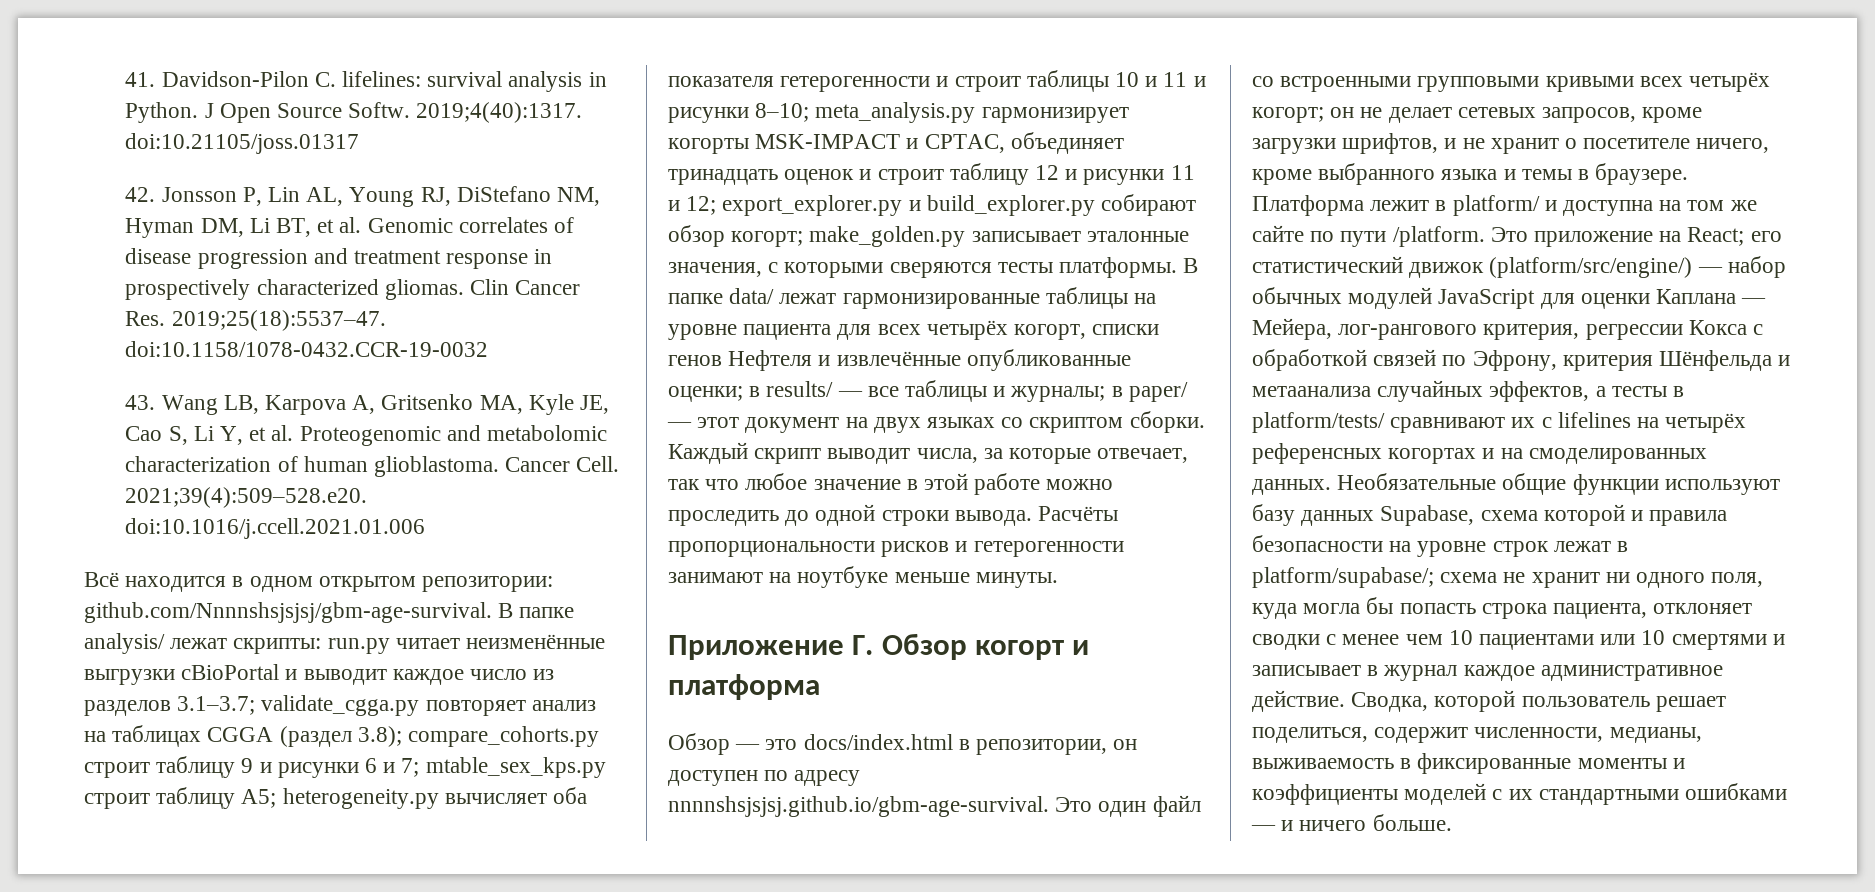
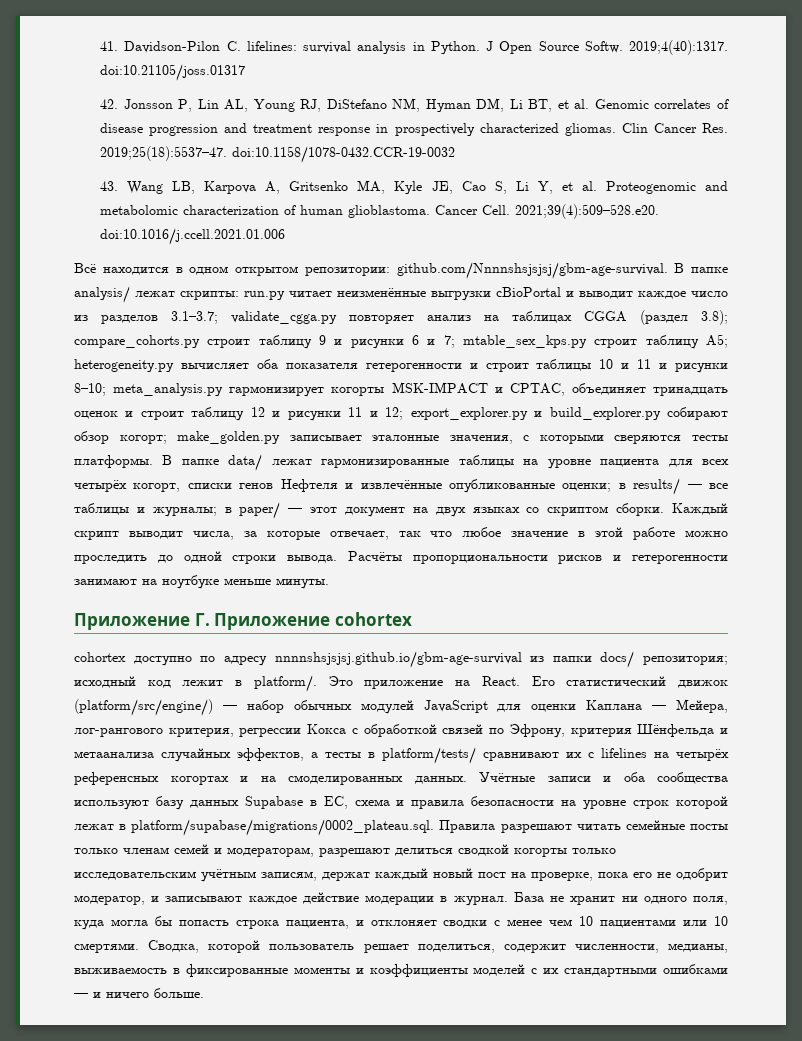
- Приложение Г. Обзор когорт и платформа
- Обзор — это docs/index.html в репозитории, он доступен по адресу nnnnshsjsjsj.github.io/gbm-age-survival. Это один файл со встроенными групповыми кривыми всех четырёх когорт; он не делает сетевых запросов, кроме загрузки шрифтов, и не хранит о посетителе ничего, кроме выбранного языка и темы в браузере. Платформа лежит в platform/ и доступна на том же сайте по пути /platform.
+ Приложение Г. Приложение cohortex
+ cohortex доступно по адресу nnnnshsjsjsj.github.io/gbm-age-survival из папки docs/ репозитория; исходный код лежит в platform/.
- Это приложение на React; его статистический движок (platform/src/engine/) — набор обычных модулей JavaScript для оценки Каплана — Мейера, лог-рангового критерия, регрессии Кокса с обработкой связей по Эфрону, критерия Шёнфельда и метаанализа случайных эффектов, а тесты в platform/tests/ сравнивают их с lifelines на четырёх референсных когортах и на смоделированных данных.
+ Это приложение на React. Его статистический движок (platform/src/engine/) — набор обычных модулей JavaScript для оценки Каплана — Мейера, лог-рангового критерия, регрессии Кокса с обработкой связей по Эфрону, критерия Шёнфельда и метаанализа случайных эффектов, а тесты в platform/tests/ сравнивают их с lifelines на четырёх референсных когортах и на смоделированных данных.
- Необязательные общие функции используют базу данных Supabase, схема которой и правила безопасности на уровне строк лежат в platform/supabase/; схема не хранит ни одного поля, куда могла бы попасть строка пациента, отклоняет сводки с менее чем 10 пациентами или 10 смертями и записывает в журнал каждое административное действие.
+ Учётные записи и оба сообщества используют базу данных Supabase в ЕС, схема и правила безопасности на уровне строк которой лежат в platform/supabase/migrations/0002_plateau.sql. Правила разрешают читать семейные посты только членам семей и модераторам, разрешают делиться сводкой когорты только исследовательским учётным записям, держат каждый новый пост на проверке, пока его не одобрит модератор, и записывают каждое действие модерации в журнал. База не хранит ни одного поля, куда могла бы попасть строка пациента, и отклоняет сводки с менее чем 10 пациентами или 10 смертями.

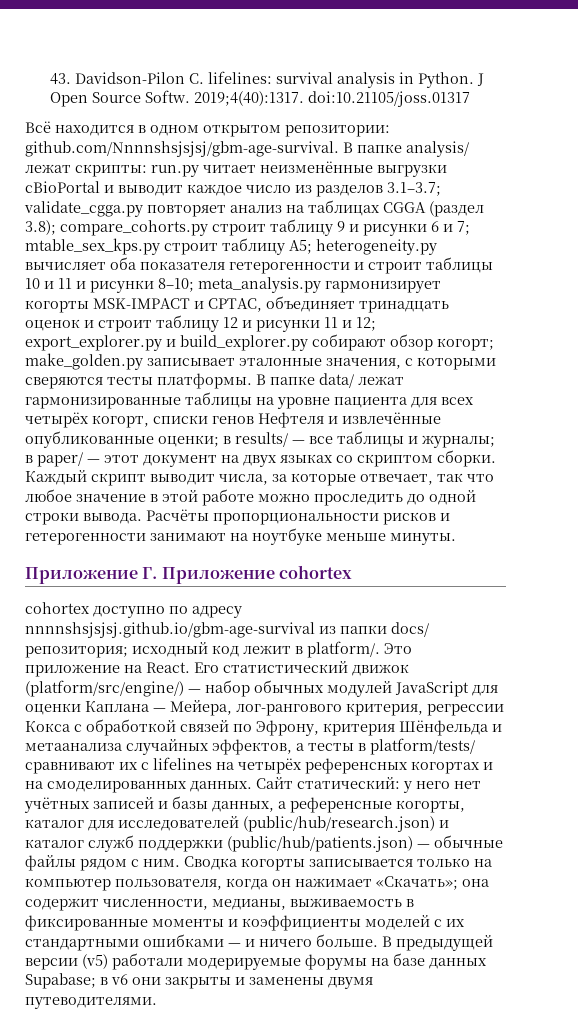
- 41. Davidson-Pilon C. lifelines: survival analysis in Python.
+ 43. Davidson-Pilon C. lifelines: survival analysis in Python.
- 42. Jonsson P, Lin AL, Young RJ, DiStefano NM, Hyman DM, Li BT, et al. Genomic correlates of disease progression and treatment response in prospectively characterized gliomas. Clin Cancer Res. 2019;25(18):5537–47. doi:10.1158/1078-0432.CCR-19-0032
- 43. Wang LB, Karpova A, Gritsenko MA, Kyle JE, Cao S, Li Y, et al. Proteogenomic and metabolomic characterization of human glioblastoma. Cancer Cell. 2021;39(4):509–528.e20. doi:10.1016/j.ccell.2021.01.006
- Учётные записи и оба сообщества используют базу данных Supabase в ЕС, схема и правила безопасности на уровне строк которой лежат в platform/supabase/migrations/0002_plateau.sql. Правила разрешают читать семейные посты только членам семей и модераторам, разрешают делиться сводкой когорты только исследовательским учётным записям, держат каждый новый пост на проверке, пока его не одобрит модератор, и записывают каждое действие модерации в журнал. База не хранит ни одного поля, куда могла бы попасть строка пациента, и отклоняет сводки с менее чем 10 пациентами или 10 смертями. Сводка, которой пользователь решает поделиться, содержит численности, медианы, выживаемость в фиксированные моменты и коэффициенты моделей с их стандартными ошибками — и ничего больше.
+ Сайт статический: у него нет учётных записей и базы данных, а референсные когорты, каталог для исследователей (public/hub/research.json) и каталог служб поддержки (public/hub/patients.json) — обычные файлы рядом с ним. Сводка когорты записывается только на компьютер пользователя, когда он нажимает «Скачать»; она содержит численности, медианы, выживаемость в фиксированные моменты и коэффициенты моделей с их стандартными ошибками — и ничего больше.
+ В предыдущей версии (v5) работали модерируемые форумы на базе данных Supabase; в v6 они закрыты и заменены двумя путеводителями.

